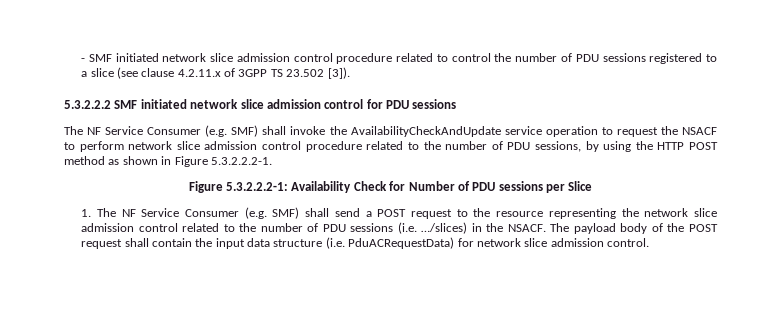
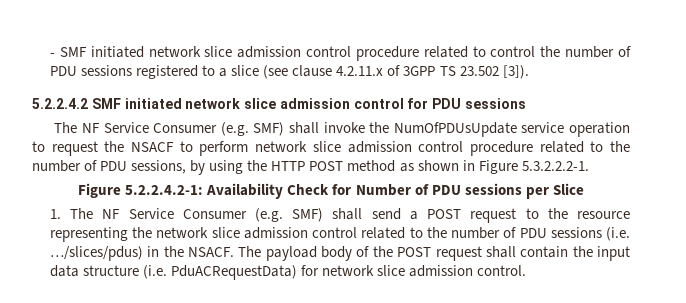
- 5.3.2.2.2 SMF initiated network slice admission control for PDU sessions
+ 5.2.2.4.2 SMF initiated network slice admission control for PDU sessions
- The NF Service Consumer (e.g. SMF) shall invoke the AvailabilityCheckAndUpdate service operation to request the NSACF to perform network slice admission control procedure related to the number of PDU sessions, by using the HTTP POST method as shown in Figure 5.3.2.2.2-1.
+ The NF Service Consumer (e.g. SMF) shall invoke the NumOfPDUsUpdate service operation to request the NSACF to perform network slice admission control procedure related to the number of PDU sessions, by using the HTTP POST method as shown in Figure 5.3.2.2.2-1.
- Figure 5.3.2.2.2-1: Availability Check for Number of PDU sessions per Slice
+ Figure 5.2.2.4.2-1: Availability Check for Number of PDU sessions per Slice
- 1. The NF Service Consumer (e.g. SMF) shall send a POST request to the resource representing the network slice admission control related to the number of PDU sessions (i.e. …/slices) in the NSACF.
+ 1. The NF Service Consumer (e.g. SMF) shall send a POST request to the resource representing the network slice admission control related to the number of PDU sessions (i.e. …/slices/pdus) in the NSACF.

